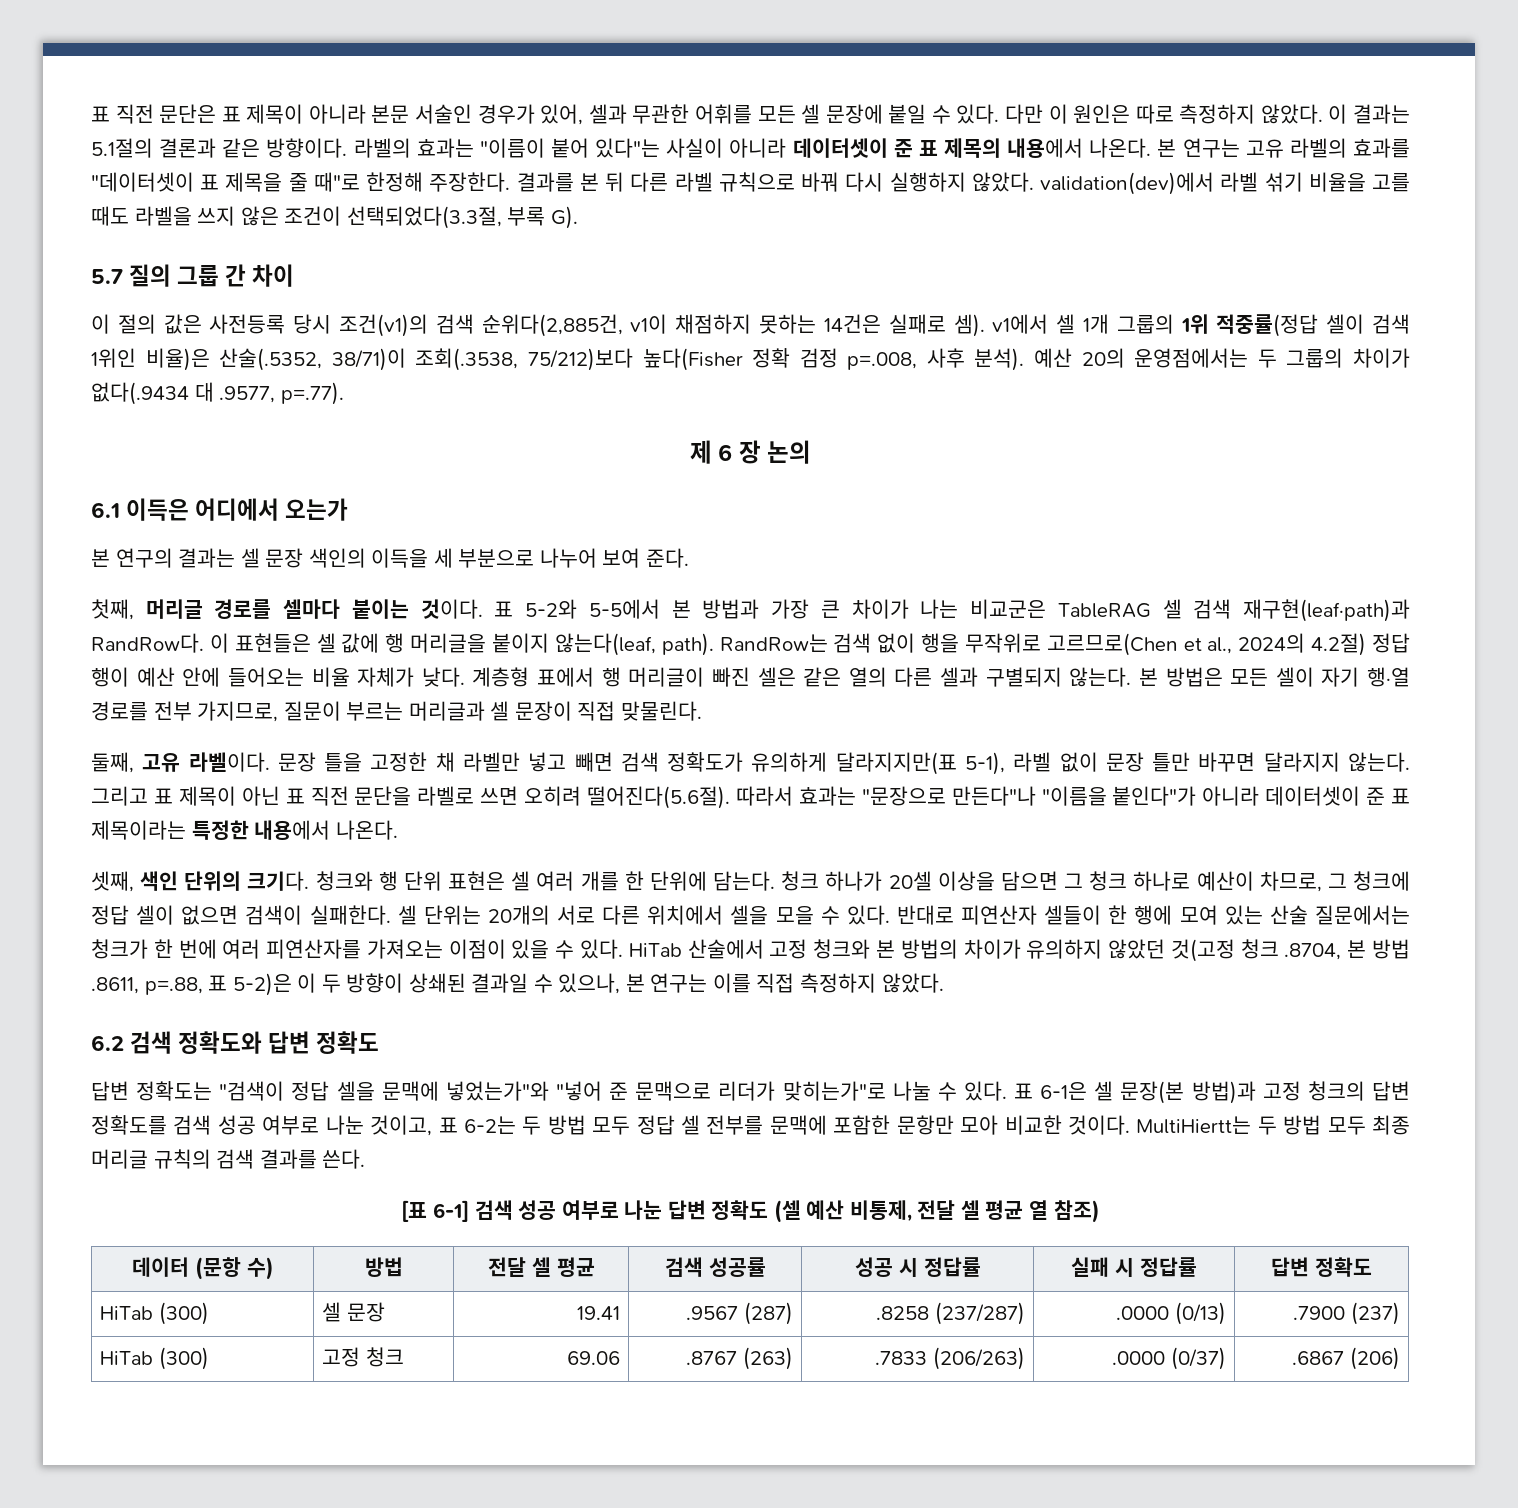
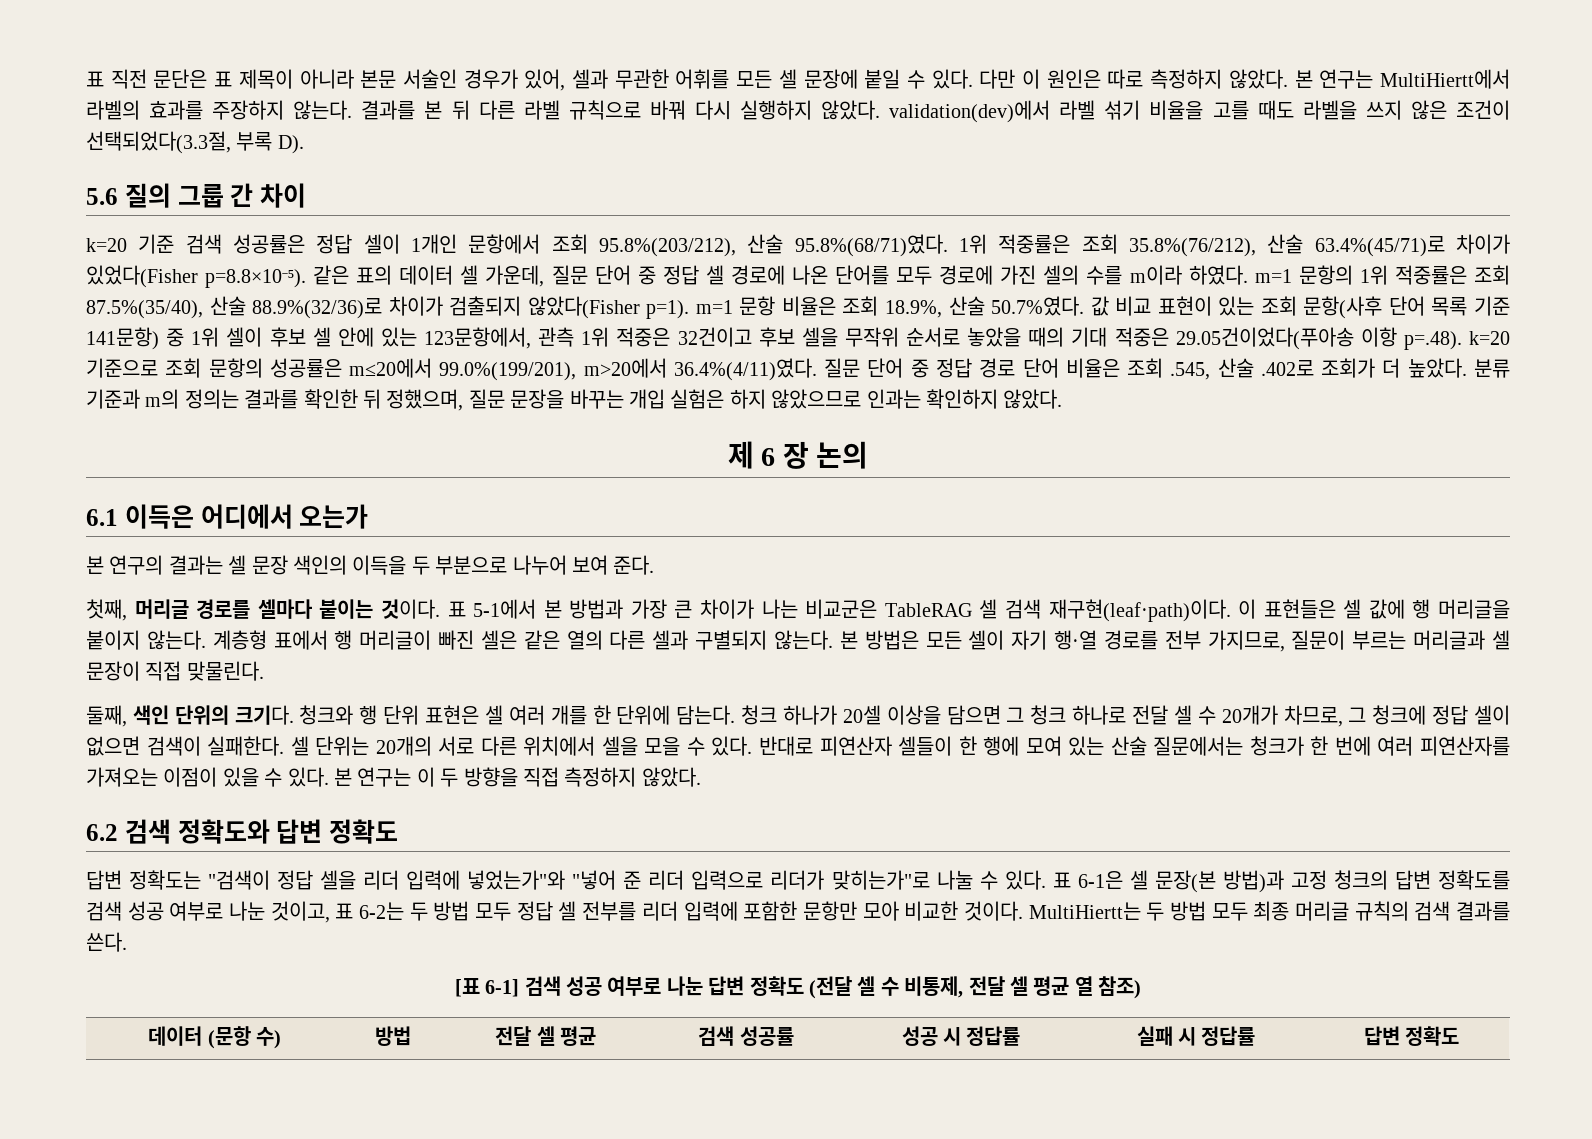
- 이 결과는 5.1절의 결론과 같은 방향이다. 라벨의 효과는 "이름이 붙어 있다"는 사실이 아니라 데이터셋이 준 표 제목의 내용에서 나온다. 본 연구는 고유 라벨의 효과를 "데이터셋이 표 제목을 줄 때"로 한정해 주장한다.
+ 본 연구는 MultiHiertt에서 라벨의 효과를 주장하지 않는다.
- 결과를 본 뒤 다른 라벨 규칙으로 바꿔 다시 실행하지 않았다. validation(dev)에서 라벨 섞기 비율을 고를 때도 라벨을 쓰지 않은 조건이 선택되었다(3.3절, 부록 G).
- 5.7 질의 그룹 간 차이
+ 결과를 본 뒤 다른 라벨 규칙으로 바꿔 다시 실행하지 않았다. validation(dev)에서 라벨 섞기 비율을 고를 때도 라벨을 쓰지 않은 조건이 선택되었다(3.3절, 부록 D).
+ 5.6 질의 그룹 간 차이
- 이 절의 값은 사전등록 당시 조건(v1)의 검색 순위다(2,885건, v1이 채점하지 못하는 14건은 실패로 셈). v1에서 셀 1개 그룹의 1위 적중률(정답 셀이 검색 1위인 비율)은 산술(.5352, 38/71)이 조회(.3538, 75/212)보다 높다(Fisher 정확 검정 p=.008, 사후 분석). 예산 20의 운영점에서는 두 그룹의 차이가 없다(.9434 대 .9577, p=.77).
+ k=20 기준 검색 성공률은 정답 셀이 1개인 문항에서 조회 95.8%(203/212), 산술 95.8%(68/71)였다. 1위 적중률은 조회 35.8%(76/212), 산술 63.4%(45/71)로 차이가 있었다(Fisher p=8.8×10⁻⁵). 같은 표의 데이터 셀 가운데, 질문 단어 중 정답 셀 경로에 나온 단어를 모두 경로에 가진 셀의 수를 m이라 하였다. m=1 문항의 1위 적중률은 조회 87.5%(35/40), 산술 88.9%(32/36)로 차이가 검출되지 않았다(Fisher p=1). m=1 문항 비율은 조회 18.9%, 산술 50.7%였다. 값 비교 표현이 있는 조회 문항(사후 단어 목록 기준 141문항) 중 1위 셀이 후보 셀 안에 있는 123문항에서, 관측 1위 적중은 32건이고 후보 셀을 무작위 순서로 놓았을 때의 기대 적중은 29.05건이었다(푸아송 이항 p=.48). k=20 기준으로 조회 문항의 성공률은 m≤20에서 99.0%(199/201), m>20에서 36.4%(4/11)였다. 질문 단어 중 정답 경로 단어 비율은 조회 .545, 산술 .402로 조회가 더 높았다. 분류 기준과 m의 정의는 결과를 확인한 뒤 정했으며, 질문 문장을 바꾸는 개입 실험은 하지 않았으므로 인과는 확인하지 않았다.
- 본 연구의 결과는 셀 문장 색인의 이득을 세 부분으로 나누어 보여 준다.
+ 본 연구의 결과는 셀 문장 색인의 이득을 두 부분으로 나누어 보여 준다.
- 표 5-2와 5-5에서 본 방법과 가장 큰 차이가 나는 비교군은 TableRAG 셀 검색 재구현(leaf·path)과 RandRow다.
+ 표 5-1에서 본 방법과 가장 큰 차이가 나는 비교군은 TableRAG 셀 검색 재구현(leaf·path)이다.
- 이 표현들은 셀 값에 행 머리글을 붙이지 않는다(leaf, path). RandRow는 검색 없이 행을 무작위로 고르므로(Chen et al., 2024의 4.2절) 정답 행이 예산 안에 들어오는 비율 자체가 낮다.
+ 이 표현들은 셀 값에 행 머리글을 붙이지 않는다.
- 둘째, 고유 라벨이다. 문장 틀을 고정한 채 라벨만 넣고 빼면 검색 정확도가 유의하게 달라지지만(표 5-1), 라벨 없이 문장 틀만 바꾸면 달라지지 않는다. 그리고 표 제목이 아닌 표 직전 문단을 라벨로 쓰면 오히려 떨어진다(5.6절). 따라서 효과는 "문장으로 만든다"나 "이름을 붙인다"가 아니라 데이터셋이 준 표 제목이라는 특정한 내용에서 나온다.
- 셋째, 색인 단위의 크기다.
+ 둘째, 색인 단위의 크기다.
- 청크 하나가 20셀 이상을 담으면 그 청크 하나로 예산이 차므로, 그 청크에 정답 셀이 없으면 검색이 실패한다.
+ 청크 하나가 20셀 이상을 담으면 그 청크 하나로 전달 셀 수 20개가 차므로, 그 청크에 정답 셀이 없으면 검색이 실패한다.
- HiTab 산술에서 고정 청크와 본 방법의 차이가 유의하지 않았던 것(고정 청크 .8704, 본 방법 .8611, p=.88, 표 5-2)은 이 두 방향이 상쇄된 결과일 수 있으나, 본 연구는 이를 직접 측정하지 않았다.
+ 본 연구는 이 두 방향을 직접 측정하지 않았다.
- 답변 정확도는 "검색이 정답 셀을 문맥에 넣었는가"와 "넣어 준 문맥으로 리더가 맞히는가"로 나눌 수 있다.
+ 답변 정확도는 "검색이 정답 셀을 리더 입력에 넣었는가"와 "넣어 준 리더 입력으로 리더가 맞히는가"로 나눌 수 있다.
- 표 6-1은 셀 문장(본 방법)과 고정 청크의 답변 정확도를 검색 성공 여부로 나눈 것이고, 표 6-2는 두 방법 모두 정답 셀 전부를 문맥에 포함한 문항만 모아 비교한 것이다.
+ 표 6-1은 셀 문장(본 방법)과 고정 청크의 답변 정확도를 검색 성공 여부로 나눈 것이고, 표 6-2는 두 방법 모두 정답 셀 전부를 리더 입력에 포함한 문항만 모아 비교한 것이다.
- [표 6-1] 검색 성공 여부로 나눈 답변 정확도 (셀 예산 비통제, 전달 셀 평균 열 참조)
+ [표 6-1] 검색 성공 여부로 나눈 답변 정확도 (전달 셀 수 비통제, 전달 셀 평균 열 참조)
- HiTab (300) | 셀 문장 | 19.41 | .9567 (287) | .8258 (237/287) | .0000 (0/13) | .7900 (237)
- HiTab (300) | 고정 청크 | 69.06 | .8767 (263) | .7833 (206/263) | .0000 (0/37) | .6867 (206)

